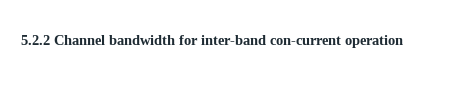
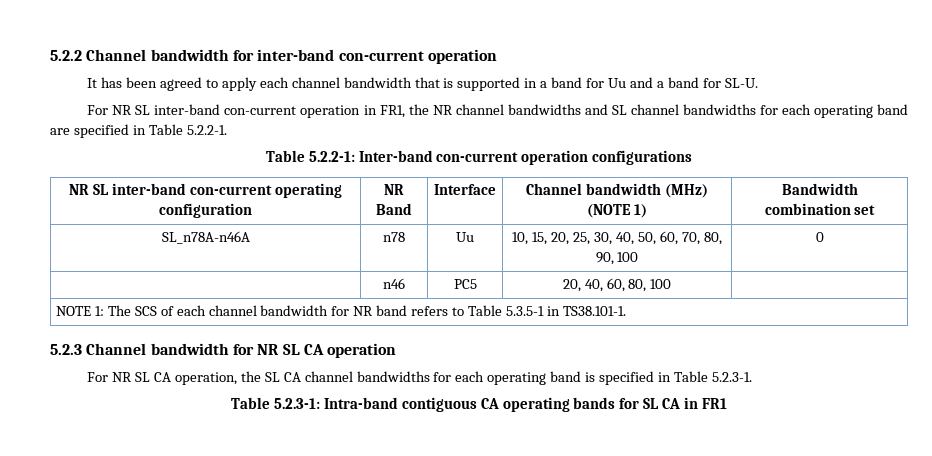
+ It has been agreed to apply each channel bandwidth that is supported in a band for Uu and a band for SL-U.
+ For NR SL inter-band con-current operation in FR1, the NR channel bandwidths and SL channel bandwidths for each operating band are specified in Table 5.2.2-1.
+ Table 5.2.2-1: Inter-band con-current operation configurations
+ NR SL inter-band con-current operating configuration | NR Band | Interface | Channel bandwidth (MHz) (NOTE 1) | Bandwidth combination set
+ SL_n78A-n46A | n78 | Uu | 10, 15, 20, 25, 30, 40, 50, 60, 70, 80, 90, 100 | 0
+ | n46 | PC5 | 20, 40, 60, 80, 100 |
+ NOTE 1: The SCS of each channel bandwidth for NR band refers to Table 5.3.5-1 in TS38.101-1.
+ 5.2.3 Channel bandwidth for NR SL CA operation
+ For NR SL CA operation, the SL CA channel bandwidths for each operating band is specified in Table 5.2.3-1.
+ Table 5.2.3-1: Intra-band contiguous CA operating bands for SL CA in FR1

